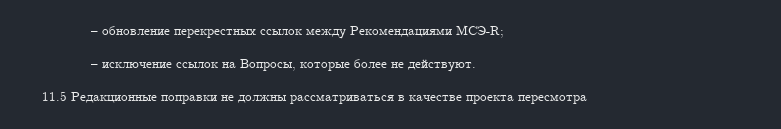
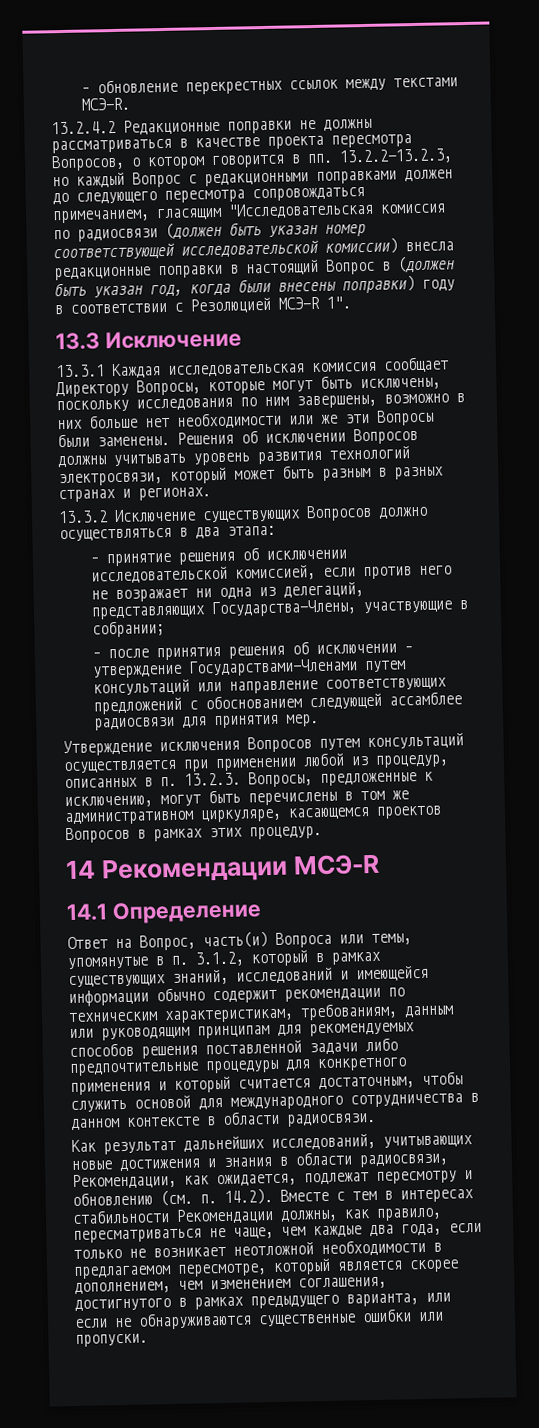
- – обновление перекрестных ссылок между Рекомендациями МСЭ-R;
- – исключение ссылок на Вопросы, которые более не действуют.
- 11.5 Редакционные поправки не должны рассматриваться в качестве проекта пересмотра
+ – обновление перекрестных ссылок между текстами МСЭ-R.
+ 13.2.4.2 Редакционные поправки не должны рассматриваться в качестве проекта пересмотра Вопросов, о котором говорится в пп. 13.2.2−13.2.3, но каждый Вопрос с редакционными поправками должен до следующего пересмотра сопровождаться примечанием, гласящим "Исследовательская комиссия по радиосвязи (должен быть указан номер соответствующей исследовательской комиссии) внесла редакционные поправки в настоящий Вопрос в (должен быть указан год, когда были внесены поправки) году в соответствии с Резолюцией МСЭ-R 1".
+ 13.3 Исключение
+ 13.3.1 Каждая исследовательская комиссия сообщает Директору Вопросы, которые могут быть исключены, поскольку исследования по ним завершены, возможно в них больше нет необходимости или же эти Вопросы были заменены. Решения об исключении Вопросов должны учитывать уровень развития технологий электросвязи, который может быть разным в разных странах и регионах.
+ 13.3.2 Исключение существующих Вопросов должно осуществляться в два этапа:
+ – принятие решения об исключении исследовательской комиссией, если против него не возражает ни одна из делегаций, представляющих Государства-Члены, участвующие в собрании;
+ – после принятия решения об исключении – утверждение Государствами-Членами путем консультаций или направление соответствующих предложений с обоснованием следующей ассамблее радиосвязи для принятия мер.
+ Утверждение исключения Вопросов путем консультаций осуществляется при применении любой из процедур, описанных в п. 13.2.3. Вопросы, предложенные к исключению, могут быть перечислены в том же административном циркуляре, касающемся проектов Вопросов в рамках этих процедур.
+ 14 Рекомендации МСЭ-R
+ 14.1 Определение
+ Ответ на Вопрос, часть(и) Вопроса или темы, упомянутые в п. 3.1.2, который в рамках существующих знаний, исследований и имеющейся информации обычно содержит рекомендации по техническим характеристикам, требованиям, данным или руководящим принципам для рекомендуемых способов решения поставленной задачи либо предпочтительные процедуры для конкретного применения и который считается достаточным, чтобы служить основой для международного сотрудничества в данном контексте в области радиосвязи.
+ Как результат дальнейших исследований, учитывающих новые достижения и знания в области радиосвязи, Рекомендации, как ожидается, подлежат пересмотру и обновлению (см. п. 14.2). Вместе с тем в интересах стабильности Рекомендации должны, как правило, пересматриваться не чаще, чем каждые два года, если только не возникает неотложной необходимости в предлагаемом пересмотре, который является скорее дополнением, чем изменением соглашения, достигнутого в рамках предыдущего варианта, или если не обнаруживаются существенные ошибки или пропуски.

